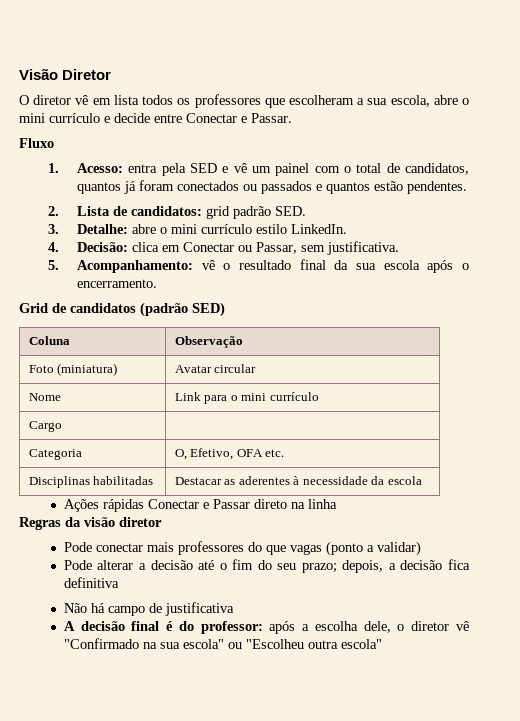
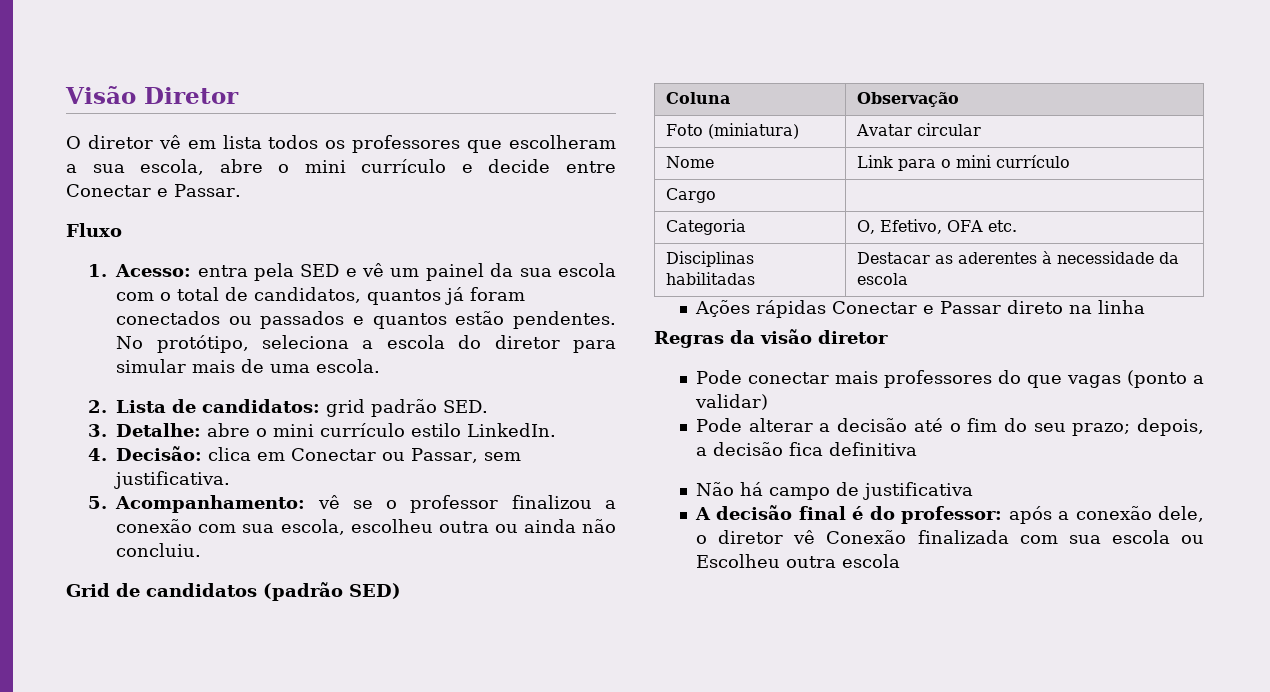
- 1. Acesso: entra pela SED e vê um painel com o total de candidatos, quantos já foram conectados ou passados e quantos estão pendentes.
+ 1. Acesso: entra pela SED e vê um painel da sua escola com o total de candidatos, quantos já foram conectados ou passados e quantos estão pendentes. No protótipo, seleciona a escola do diretor para simular mais de uma escola.
- 5. Acompanhamento: vê o resultado final da sua escola após o encerramento.
+ 5. Acompanhamento: vê se o professor finalizou a conexão com sua escola, escolheu outra ou ainda não concluiu.
- A decisão final é do professor: após a escolha dele, o diretor vê "Confirmado na sua escola" ou "Escolheu outra escola"
+ A decisão final é do professor: após a conexão dele, o diretor vê Conexão finalizada com sua escola ou Escolheu outra escola

